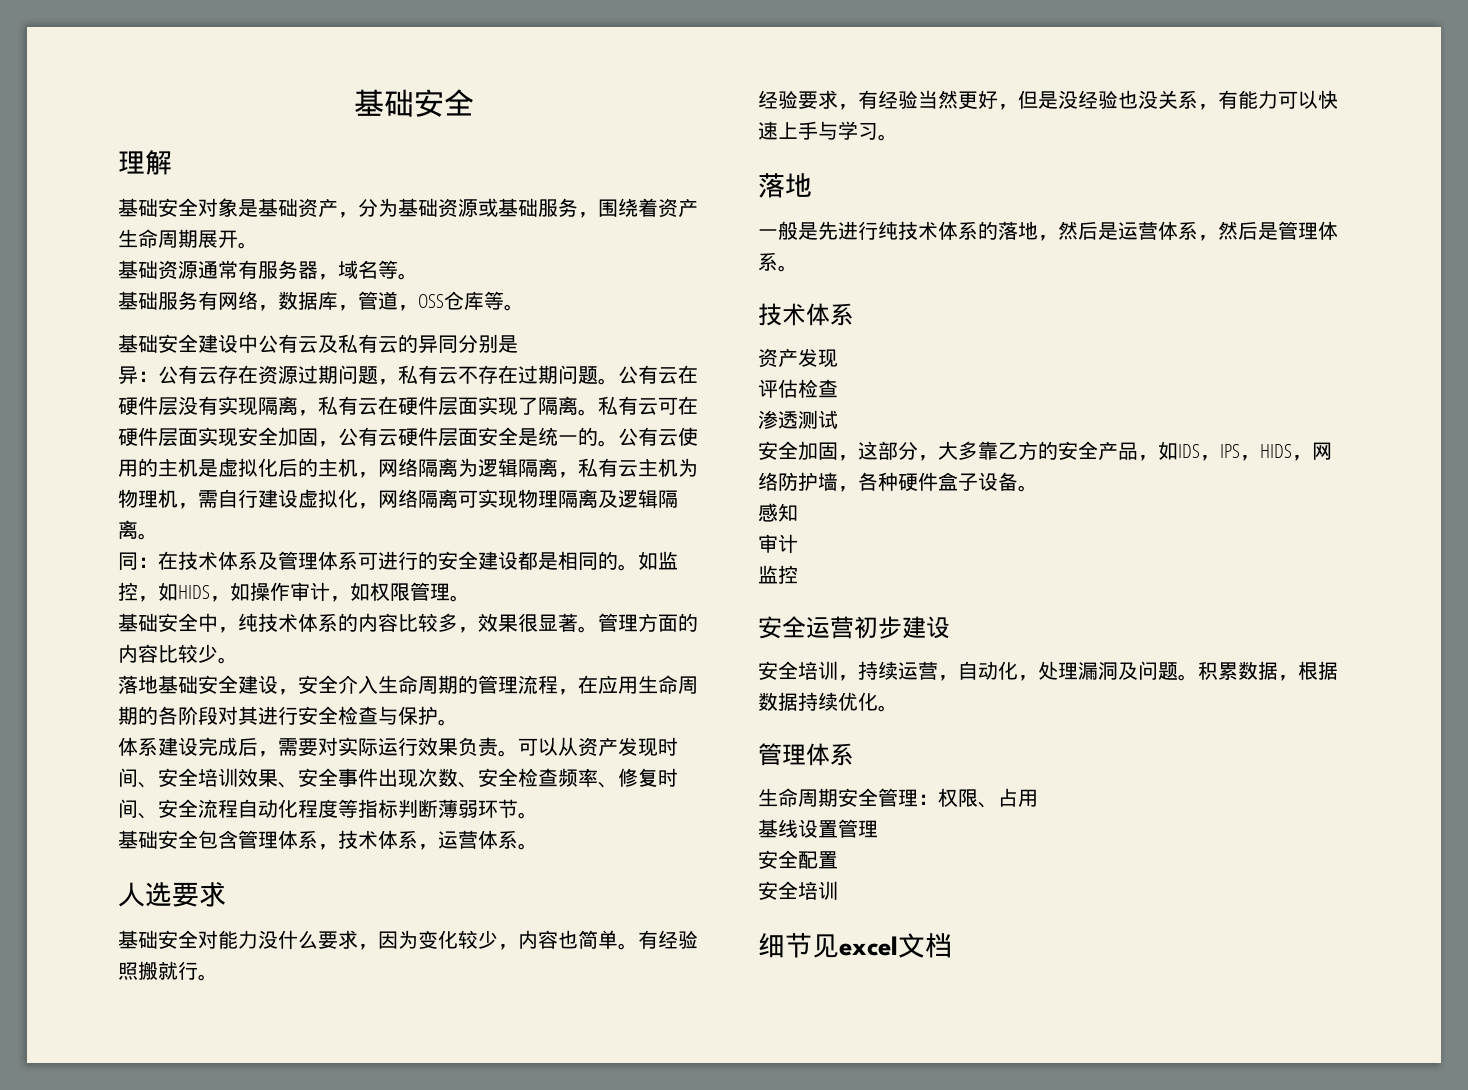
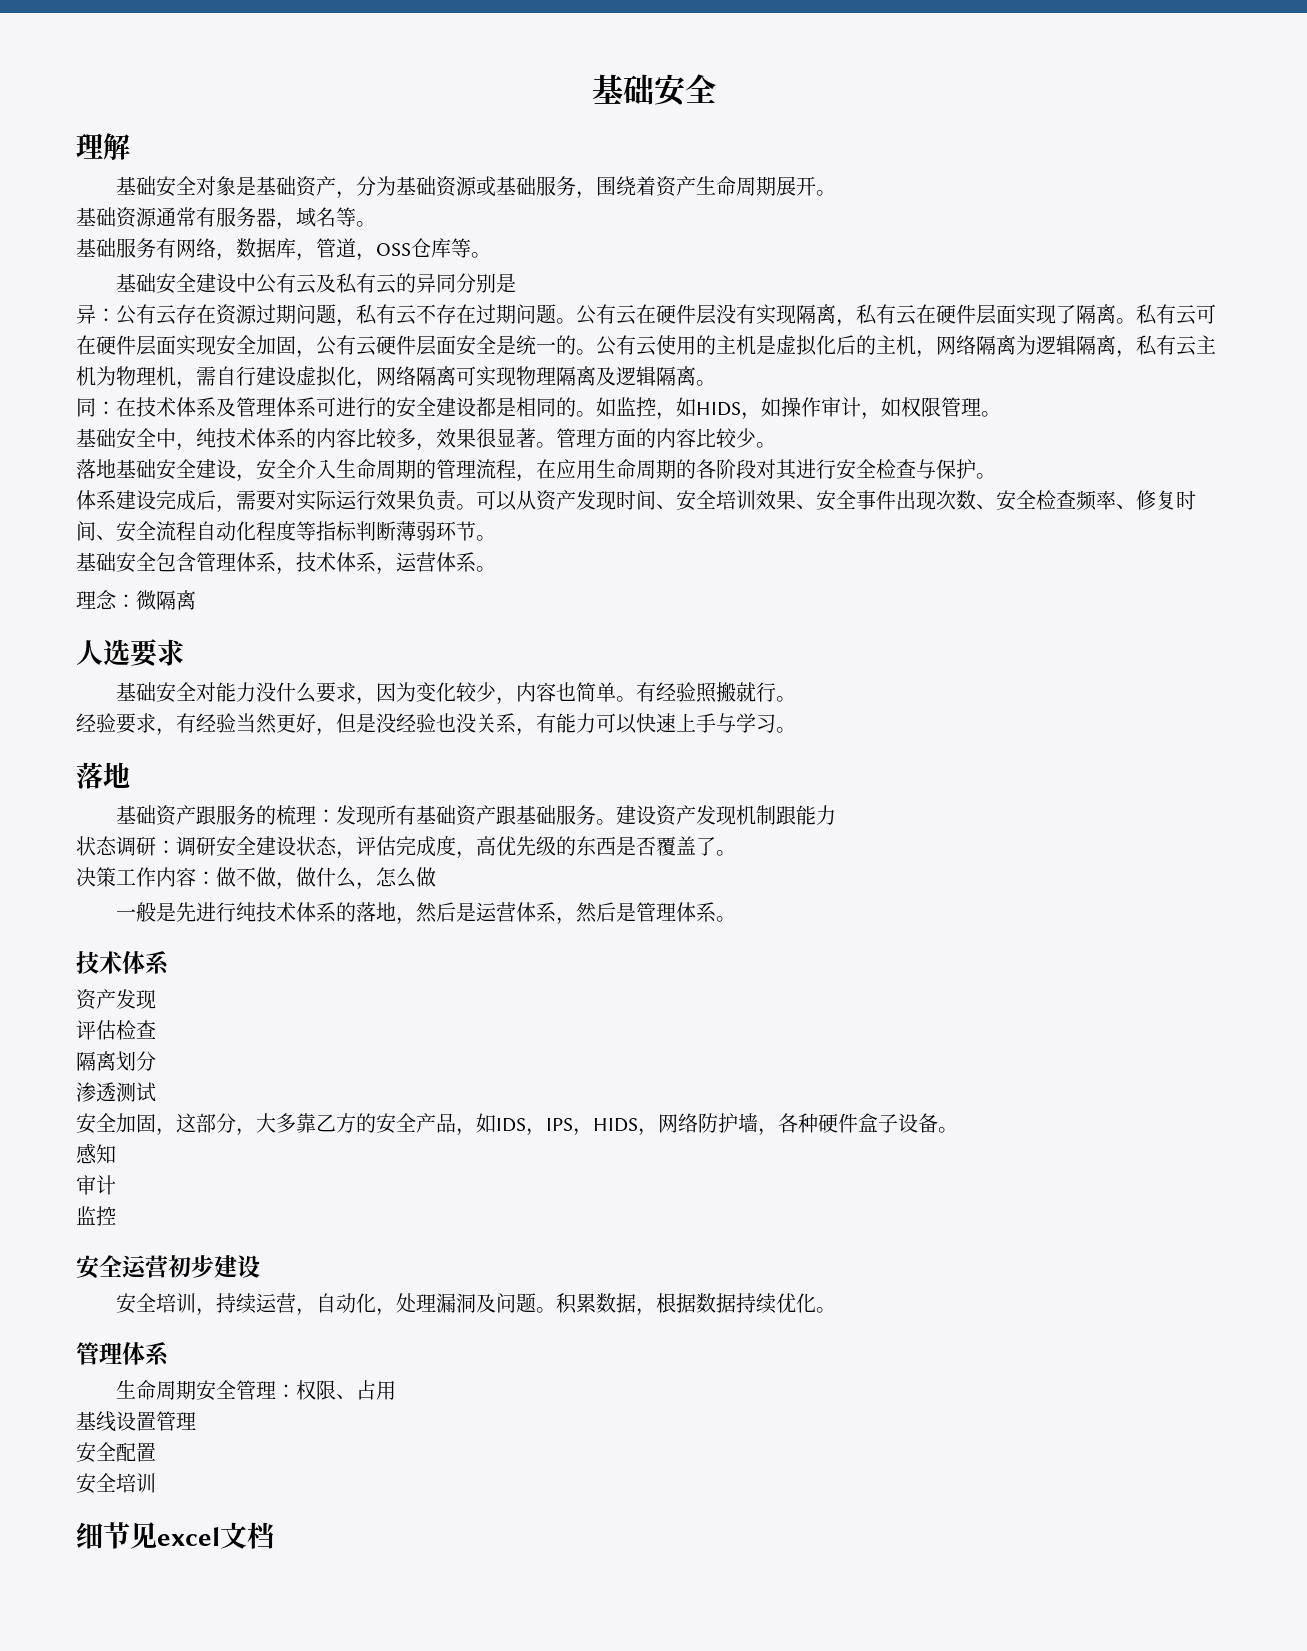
+ 理念：微隔离
+ 基础资产跟服务的梳理：发现所有基础资产跟基础服务。建设资产发现机制跟能力
+ 状态调研：调研安全建设状态，评估完成度，高优先级的东西是否覆盖了。
+ 决策工作内容：做不做，做什么，怎么做
+ 隔离划分

